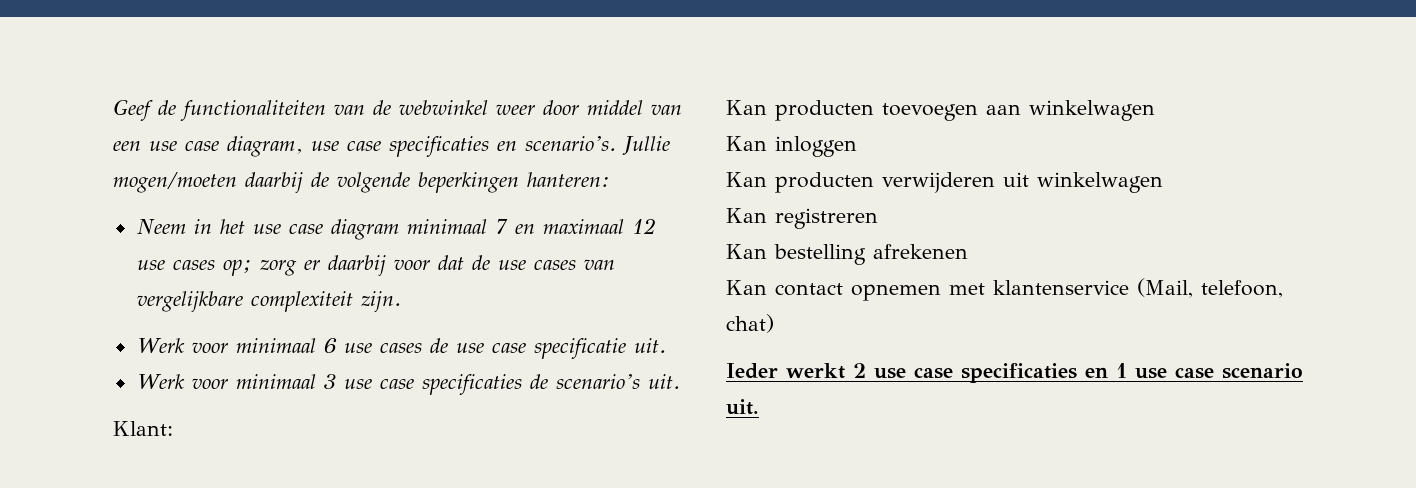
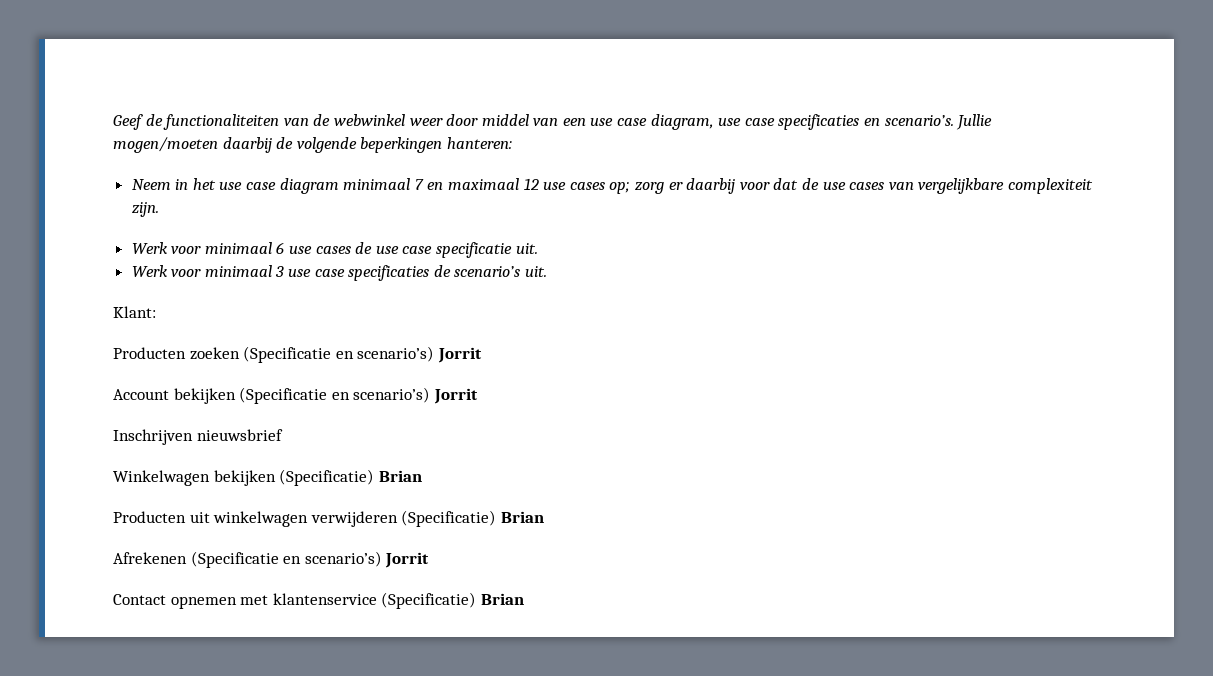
- Kan producten toevoegen aan winkelwagen
- Kan inloggen
- Kan producten verwijderen uit winkelwagen
- Kan registreren
- Kan bestelling afrekenen
- Kan contact opnemen met klantenservice (Mail, telefoon, chat)
- Ieder werkt 2 use case specificaties en 1 use case scenario uit.
+ Producten zoeken (Specificatie en scenario’s) Jorrit
+ Account bekijken (Specificatie en scenario’s) Jorrit
+ Inschrijven nieuwsbrief
+ Winkelwagen bekijken (Specificatie) Brian
+ Producten uit winkelwagen verwijderen (Specificatie) Brian
+ Afrekenen (Specificatie en scenario’s) Jorrit
+ Contact opnemen met klantenservice (Specificatie) Brian

